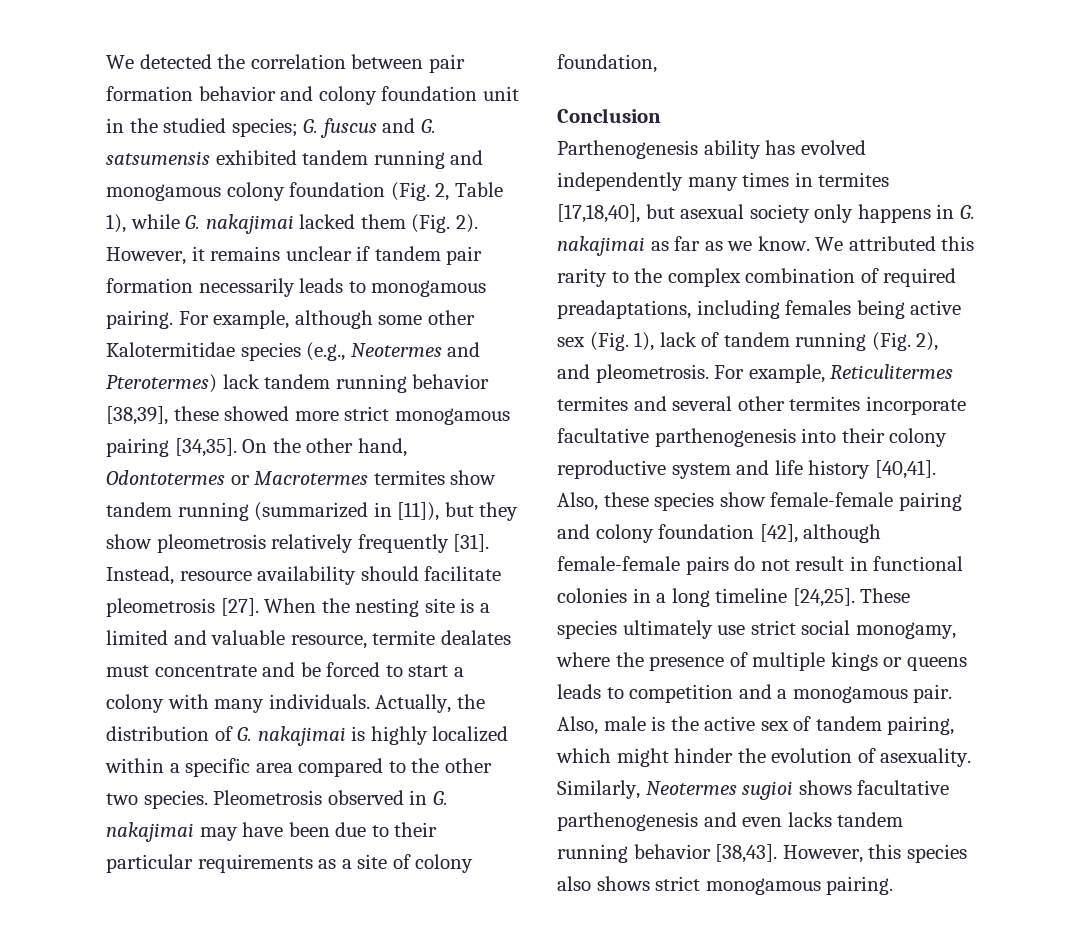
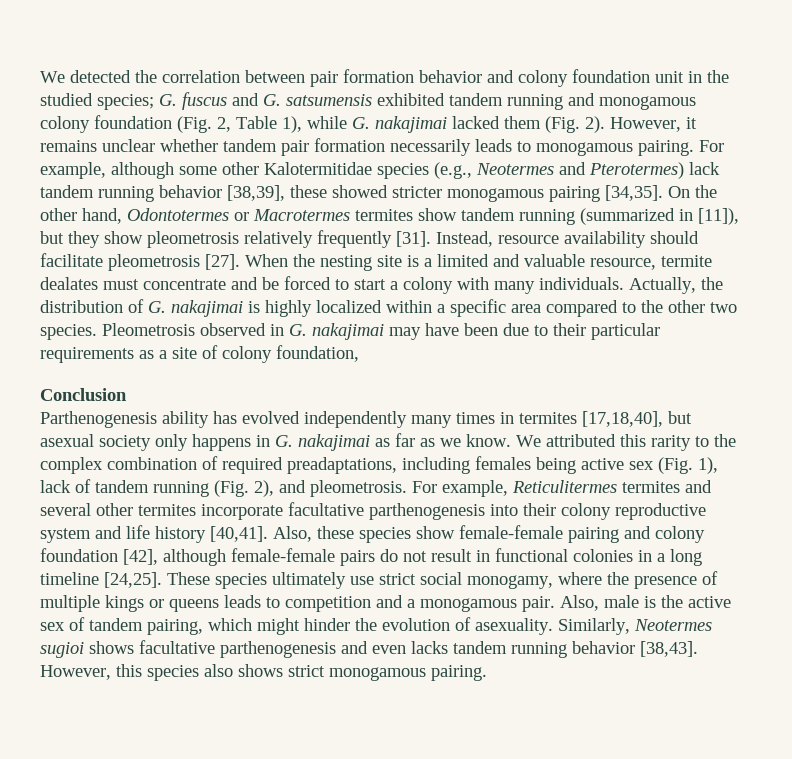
- However, it remains unclear if tandem pair formation necessarily leads to monogamous pairing.
+ However, it remains unclear whether tandem pair formation necessarily leads to monogamous pairing.
- For example, although some other Kalotermitidae species (e.g., Neotermes and Pterotermes) lack tandem running behavior [38,39], these showed more strict monogamous pairing [34,35].
+ For example, although some other Kalotermitidae species (e.g., Neotermes and Pterotermes) lack tandem running behavior [38,39], these showed stricter monogamous pairing [34,35].

